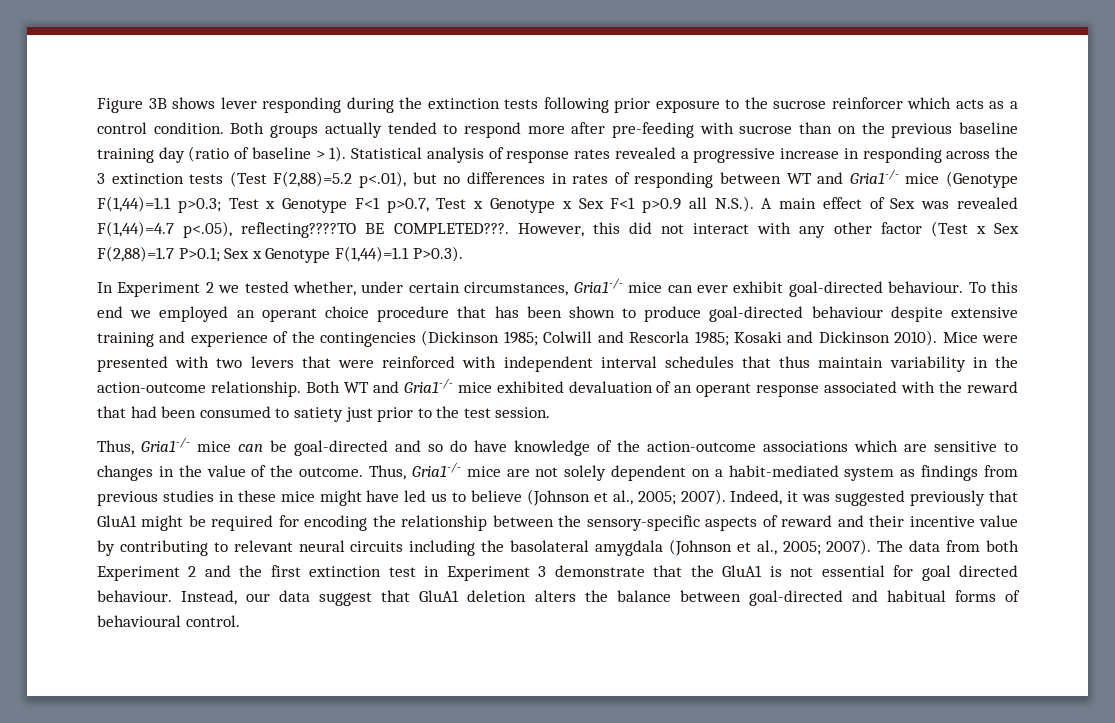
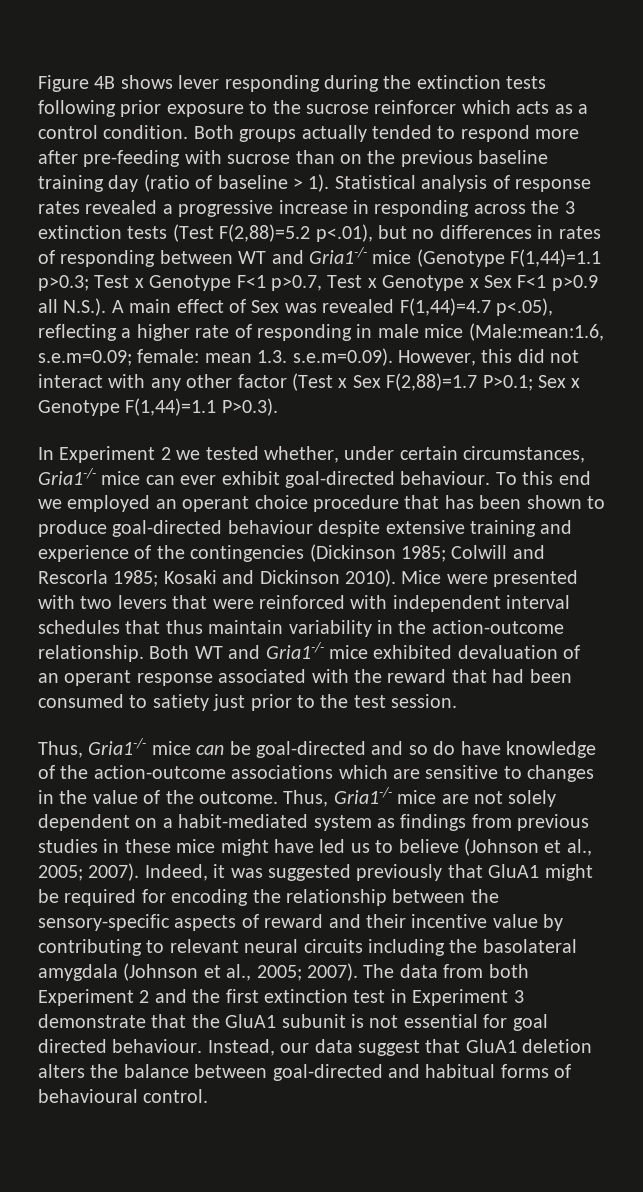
- Figure 3B shows lever responding during the extinction tests following prior exposure to the sucrose reinforcer which acts as a control condition.
+ Figure 4B shows lever responding during the extinction tests following prior exposure to the sucrose reinforcer which acts as a control condition.
- Test x Genotype F<1 p>0.7, Test x Genotype x Sex F<1 p>0.9 all N.S.). A main effect of Sex was revealed F(1,44)=4.7 p<.05), reflecting????TO BE COMPLETED???. However, this did not interact with any other factor (Test x Sex F(2,88)=1.7 P>0.1;
+ Test x Genotype F<1 p>0.7, Test x Genotype x Sex F<1 p>0.9 all N.S.). A main effect of Sex was revealed F(1,44)=4.7 p<.05), reflecting a higher rate of responding in male mice (Male:mean:1.6, s.e.m=0.09; female: mean 1.3. s.e.m=0.09). However, this did not interact with any other factor (Test x Sex F(2,88)=1.7 P>0.1;
- The data from both Experiment 2 and the first extinction test in Experiment 3 demonstrate that the GluA1 is not essential for goal directed behaviour.
+ The data from both Experiment 2 and the first extinction test in Experiment 3 demonstrate that the GluA1 subunit is not essential for goal directed behaviour.

